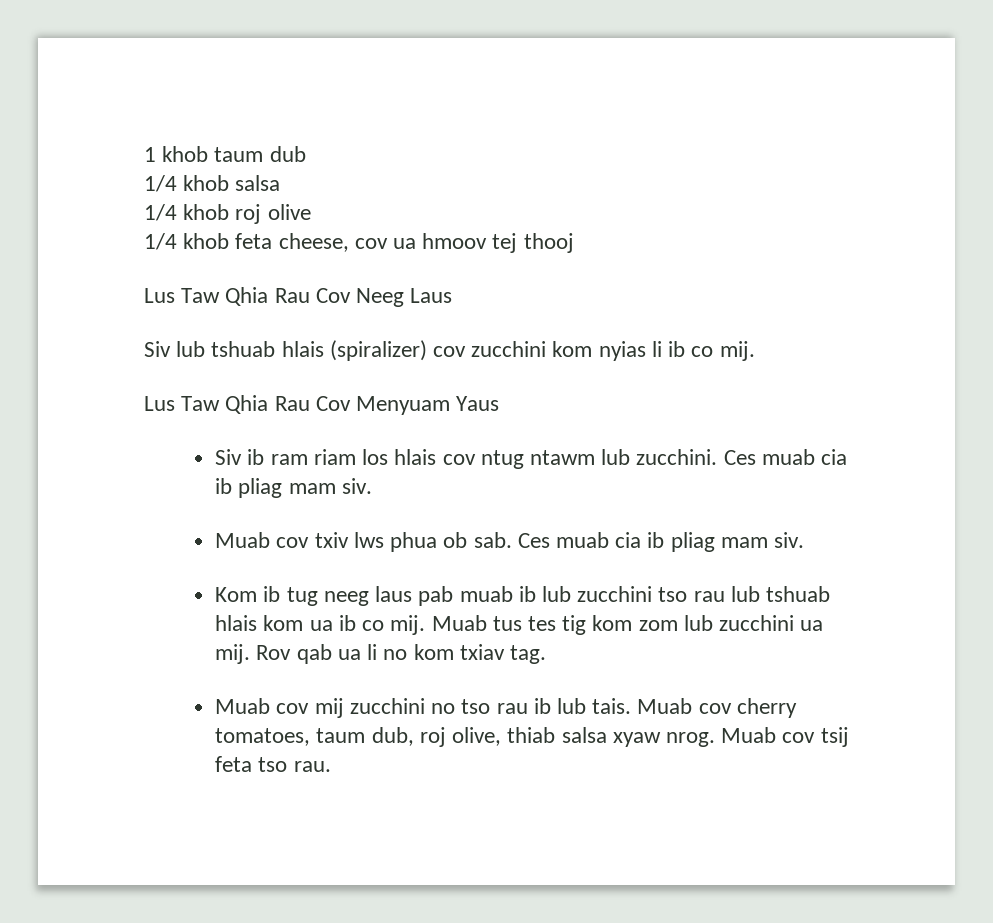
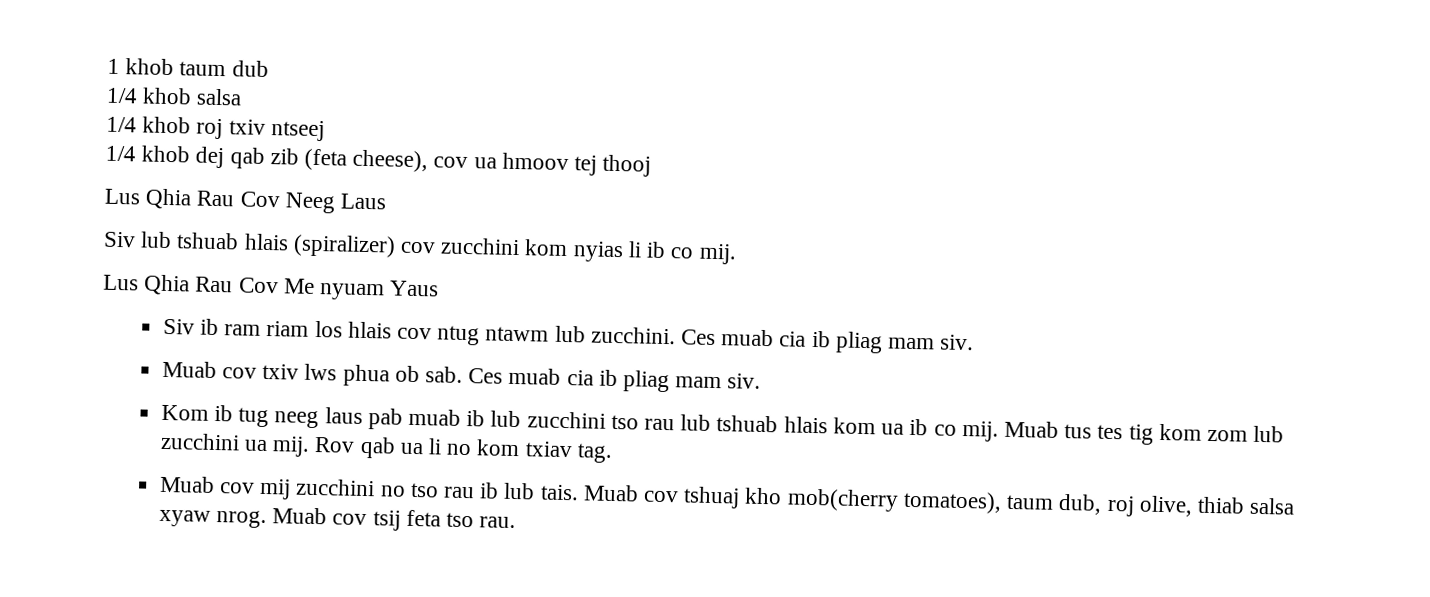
- 1/4 khob roj olive
- 1/4 khob feta cheese, cov ua hmoov tej thooj
+ 1/4 khob roj txiv ntseej
+ 1/4 khob dej qab zib (feta cheese), cov ua hmoov tej thooj
- Lus Taw Qhia Rau Cov Neeg Laus
+ Lus Qhia Rau Cov Neeg Laus
- Lus Taw Qhia Rau Cov Menyuam Yaus
+ Lus Qhia Rau Cov Me nyuam Yaus
- Muab cov cherry tomatoes, taum dub, roj olive, thiab salsa xyaw nrog.
+ Muab cov tshuaj kho mob(cherry tomatoes), taum dub, roj olive, thiab salsa xyaw nrog.

